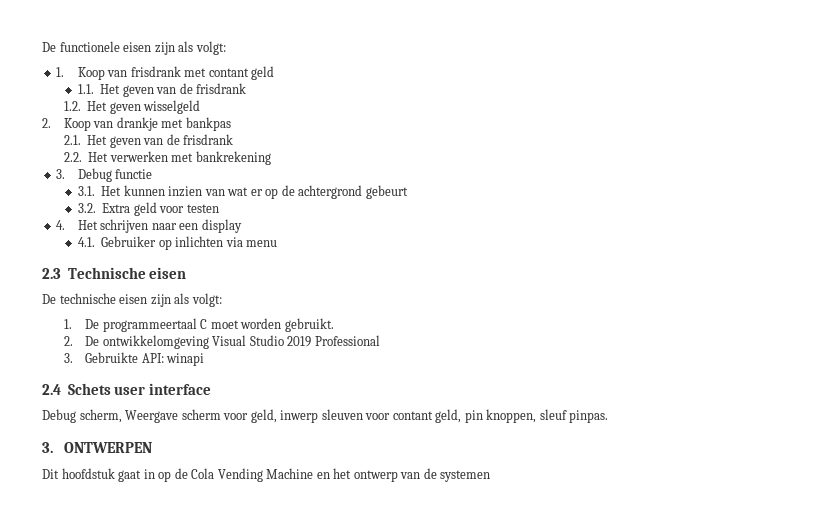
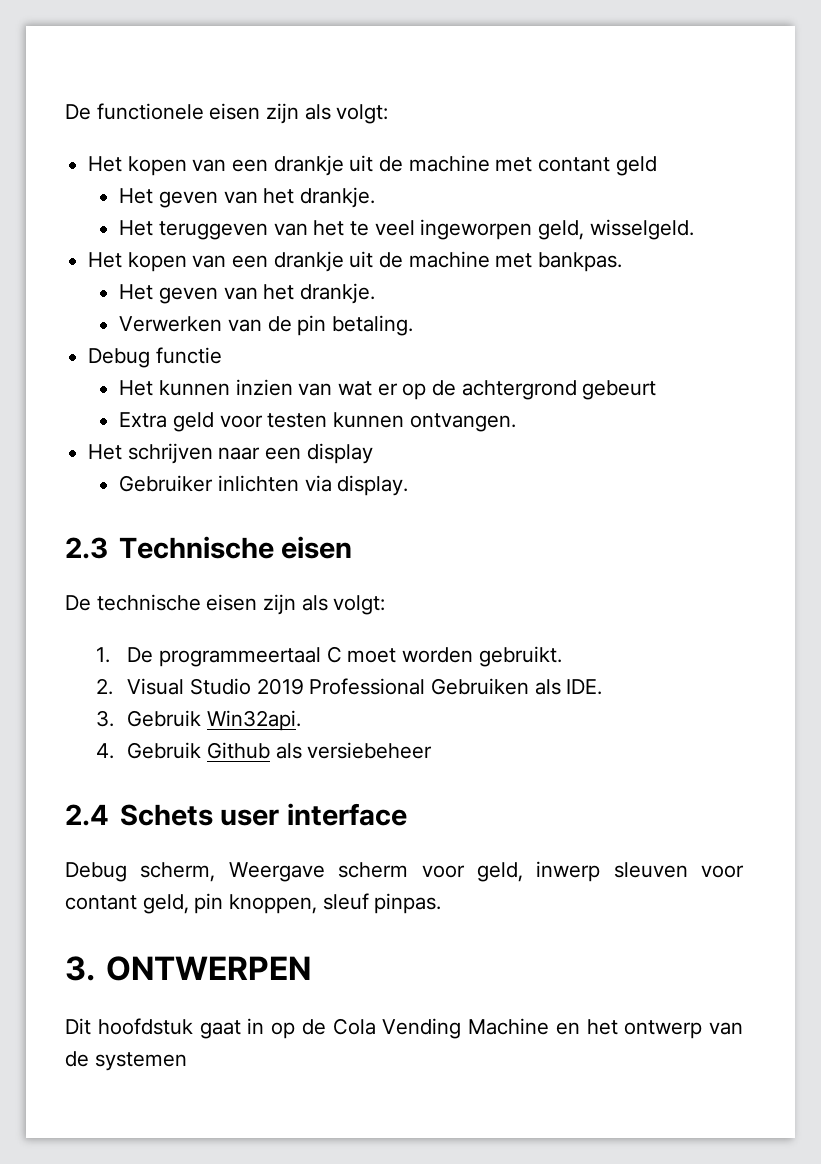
- 1. Koop van frisdrank met contant geld
- 1.1. Het geven van de frisdrank
- 1.2. Het geven wisselgeld
- 2. Koop van drankje met bankpas
- 2.1. Het geven van de frisdrank
- 2.2. Het verwerken met bankrekening
- 3. Debug functie
+ Het kopen van een drankje uit de machine met contant geld
+ Het geven van het drankje.
+ Het teruggeven van het te veel ingeworpen geld, wisselgeld.
+ Het kopen van een drankje uit de machine met bankpas.
+ Het geven van het drankje.
+ Verwerken van de pin betaling.
+ Debug functie
- 3.1. Het kunnen inzien van wat er op de achtergrond gebeurt
+ Het kunnen inzien van wat er op de achtergrond gebeurt
- 3.2. Extra geld voor testen
- 4. Het schrijven naar een display
+ Extra geld voor testen kunnen ontvangen.
+ Het schrijven naar een display
- 4.1. Gebruiker op inlichten via menu
+ Gebruiker inlichten via display.
- 2. De ontwikkelomgeving Visual Studio 2019 Professional
- 3. Gebruikte API: winapi
+ 2. Visual Studio 2019 Professional Gebruiken als IDE.
+ 3. Gebruik Win32api.
+ 4. Gebruik Github als versiebeheer

